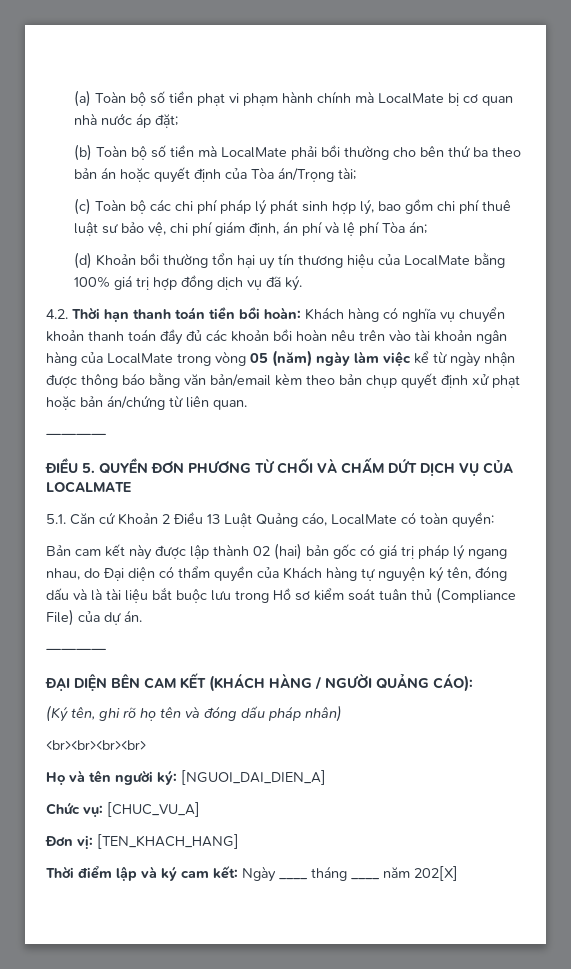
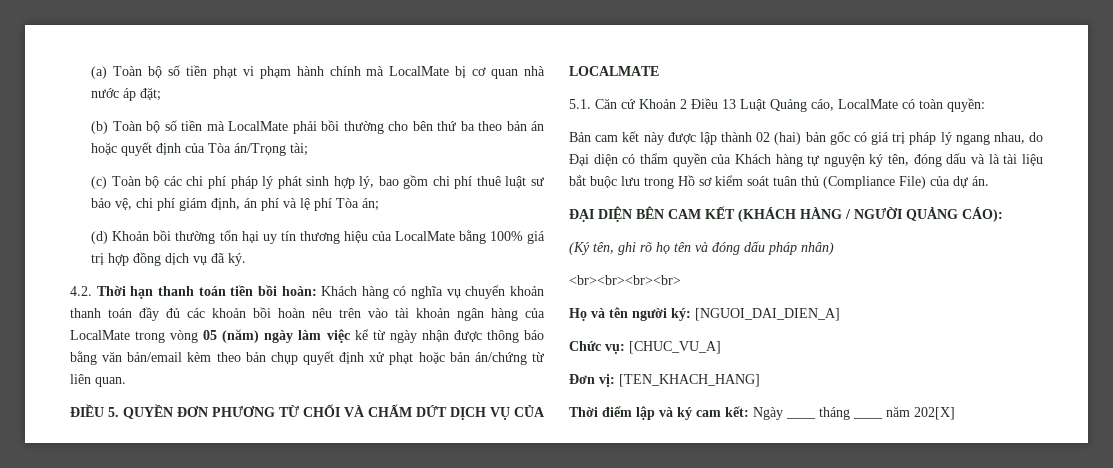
  Khách hàng có nghĩa vụ chuyển khoản thanh toán đầy đủ các khoản bồi hoàn nêu trên vào tài khoản ngân hàng của LocalMate trong vòng 05 (năm) ngày làm việc kể từ ngày nhận được thông báo bằng văn bản/email kèm theo bản chụp quyết định xử phạt hoặc bản án/chứng từ liên quan.
- ――――
  Bản cam kết này được lập thành 02 (hai) bản gốc có giá trị pháp lý ngang nhau, do Đại diện có thẩm quyền của Khách hàng tự nguyện ký tên, đóng dấu và là tài liệu bắt buộc lưu trong Hồ sơ kiểm soát tuân thủ (Compliance File) của dự án.
- ――――

